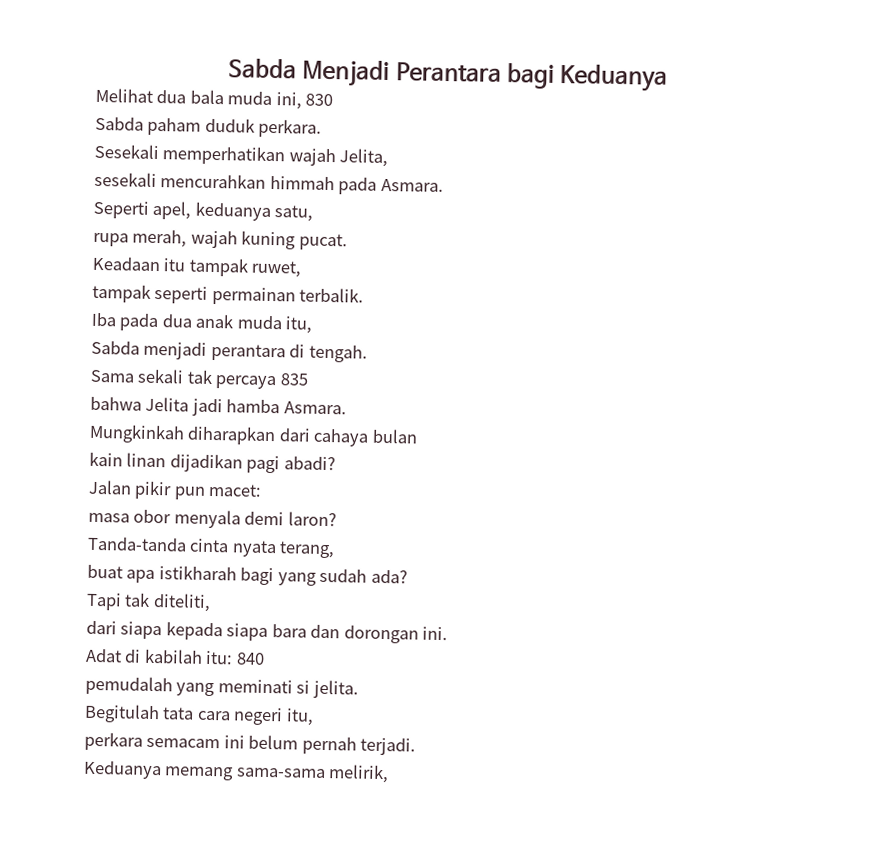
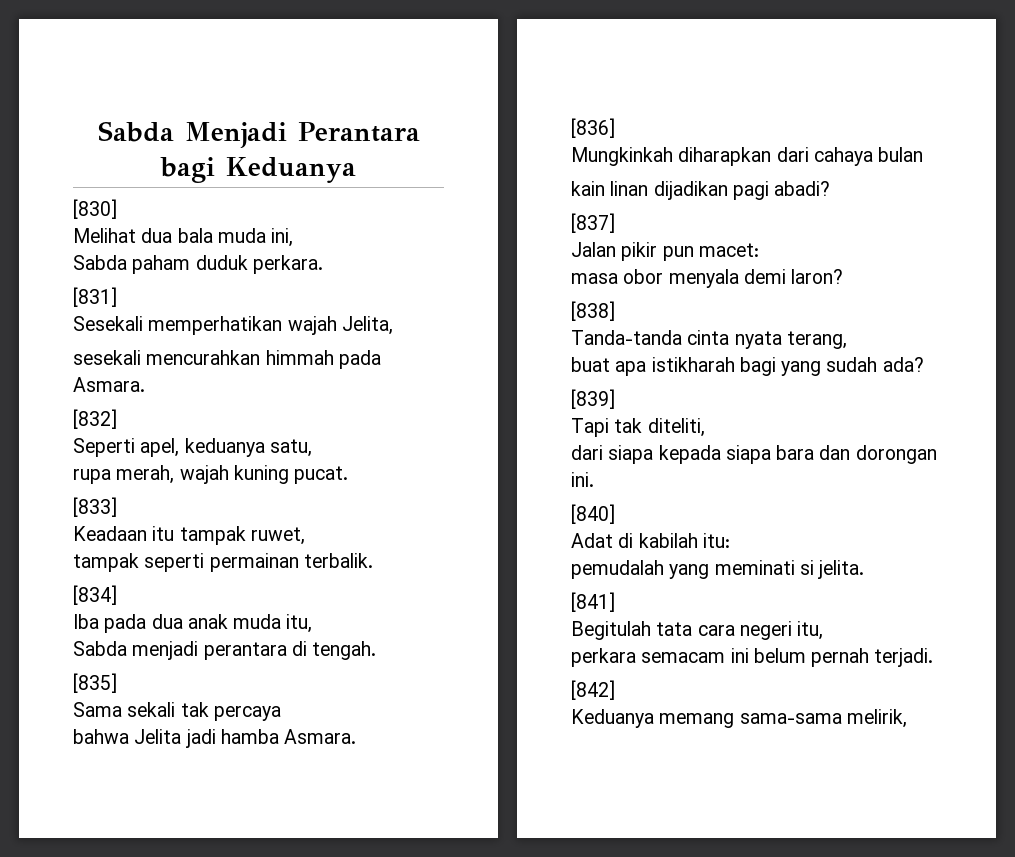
+ [830]
- Melihat dua bala muda ini, 830
+ Melihat dua bala muda ini,
+ [831]
+ [832]
+ [833]
+ [834]
+ [835]
- Sama sekali tak percaya 835
+ Sama sekali tak percaya
+ [836]
+ [837]
+ [838]
+ [839]
+ [840]
- Adat di kabilah itu: 840
+ Adat di kabilah itu:
+ [841]
+ [842]

